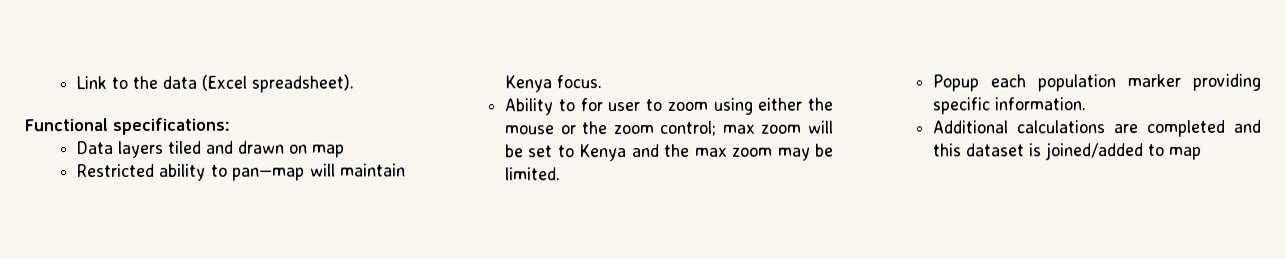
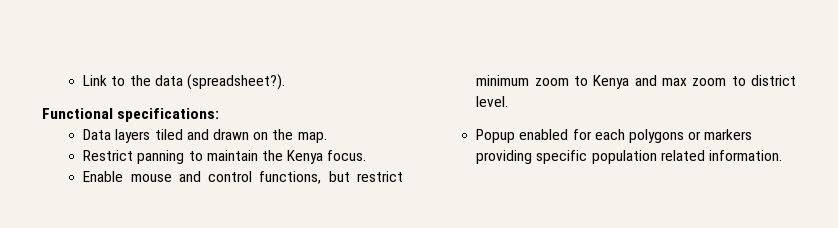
- Link to the data (Excel spreadsheet).
+ Link to the data (spreadsheet?).
- Data layers tiled and drawn on map
- Restricted ability to pan—map will maintain Kenya focus.
- Ability to for user to zoom using either the mouse or the zoom control; max zoom will be set to Kenya and the max zoom may be limited.
- Popup each population marker providing specific information.
- Additional calculations are completed and this dataset is joined/added to map
+ Data layers tiled and drawn on the map.
+ Restrict panning to maintain the Kenya focus.
+ Enable mouse and control functions, but restrict minimum zoom to Kenya and max zoom to district level.
+ Popup enabled for each polygons or markers providing specific population related information.

